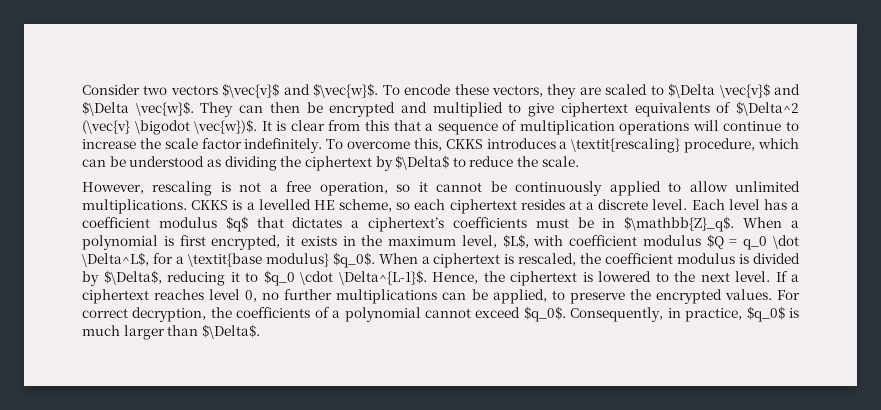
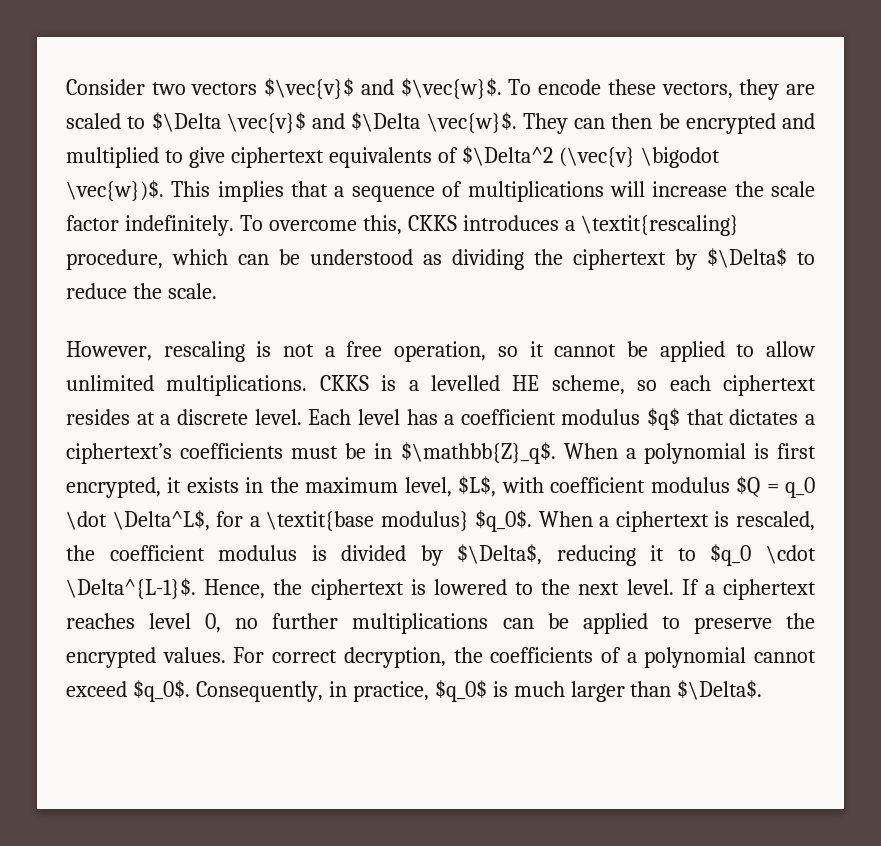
- It is clear from this that a sequence of multiplication operations will continue to increase the scale factor indefinitely.
+ This implies that a sequence of multiplications will increase the scale factor indefinitely.
- However, rescaling is not a free operation, so it cannot be continuously applied to allow unlimited multiplications.
+ However, rescaling is not a free operation, so it cannot be applied to allow unlimited multiplications.
- If a ciphertext reaches level 0, no further multiplications can be applied, to preserve the encrypted values.
+ If a ciphertext reaches level 0, no further multiplications can be applied to preserve the encrypted values.

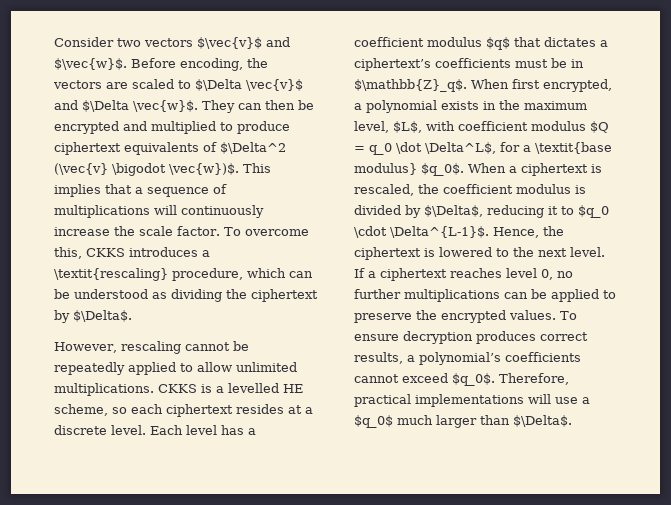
- To encode these vectors, they are scaled to $\Delta \vec{v}$ and $\Delta \vec{w}$.
+ Before encoding, the vectors are scaled to $\Delta \vec{v}$ and $\Delta \vec{w}$.
- They can then be encrypted and multiplied to give ciphertext equivalents of $\Delta^2 (\vec{v} \bigodot \vec{w})$.
+ They can then be encrypted and multiplied to produce ciphertext equivalents of $\Delta^2 (\vec{v} \bigodot \vec{w})$.
- This implies that a sequence of multiplications will increase the scale factor indefinitely.
+ This implies that a sequence of multiplications will continuously increase the scale factor.
- To overcome this, CKKS introduces a \textit{rescaling} procedure, which can be understood as dividing the ciphertext by $\Delta$ to reduce the scale.
- However, rescaling is not a free operation, so it cannot be applied to allow unlimited multiplications.
+ To overcome this, CKKS introduces a \textit{rescaling} procedure, which can be understood as dividing the ciphertext by $\Delta$.
+ However, rescaling cannot be repeatedly applied to allow unlimited multiplications.
- When a polynomial is first encrypted, it exists in the maximum level, $L$, with coefficient modulus $Q = q_0 \dot \Delta^L$, for a \textit{base modulus} $q_0$.
+ When first encrypted, a polynomial exists in the maximum level, $L$, with coefficient modulus $Q = q_0 \dot \Delta^L$, for a \textit{base modulus} $q_0$.
- For correct decryption, the coefficients of a polynomial cannot exceed $q_0$. Consequently, in practice, $q_0$ is much larger than $\Delta$.
+ To ensure decryption produces correct results, a polynomial’s coefficients cannot exceed $q_0$. Therefore, practical implementations will use a $q_0$ much larger than $\Delta$.

